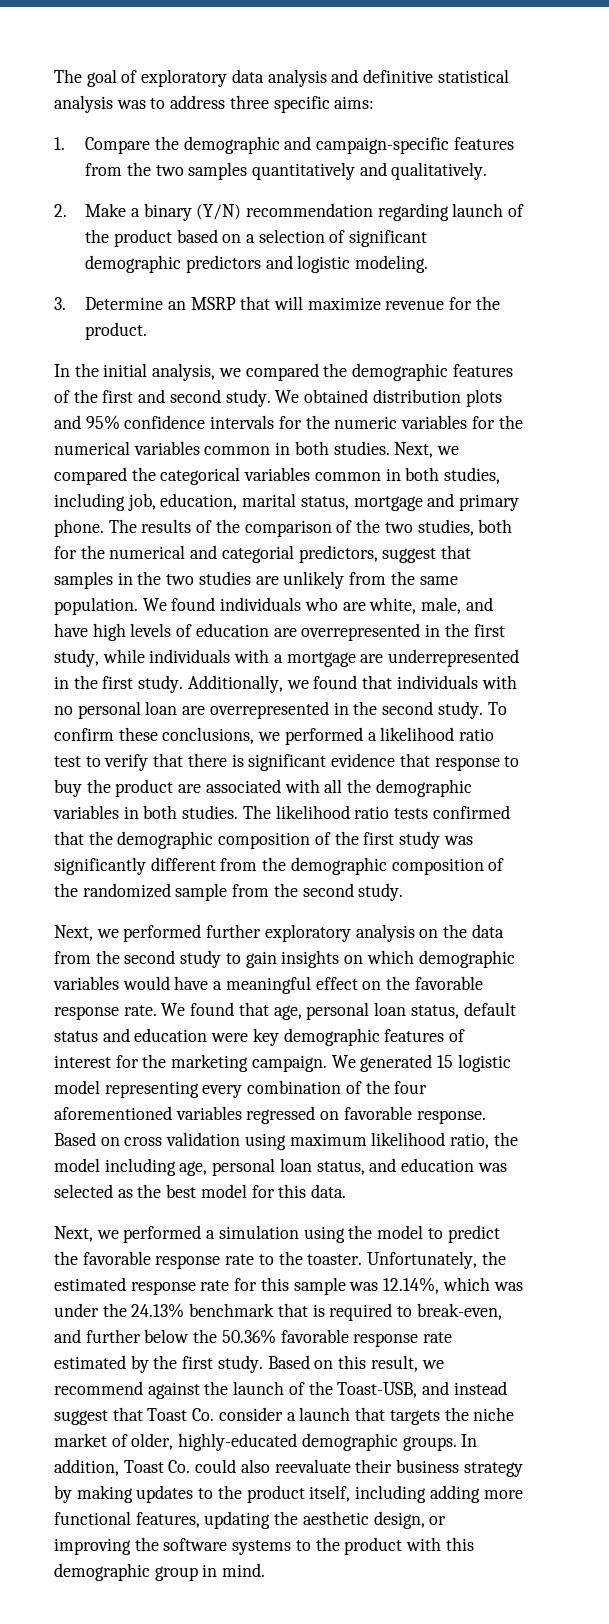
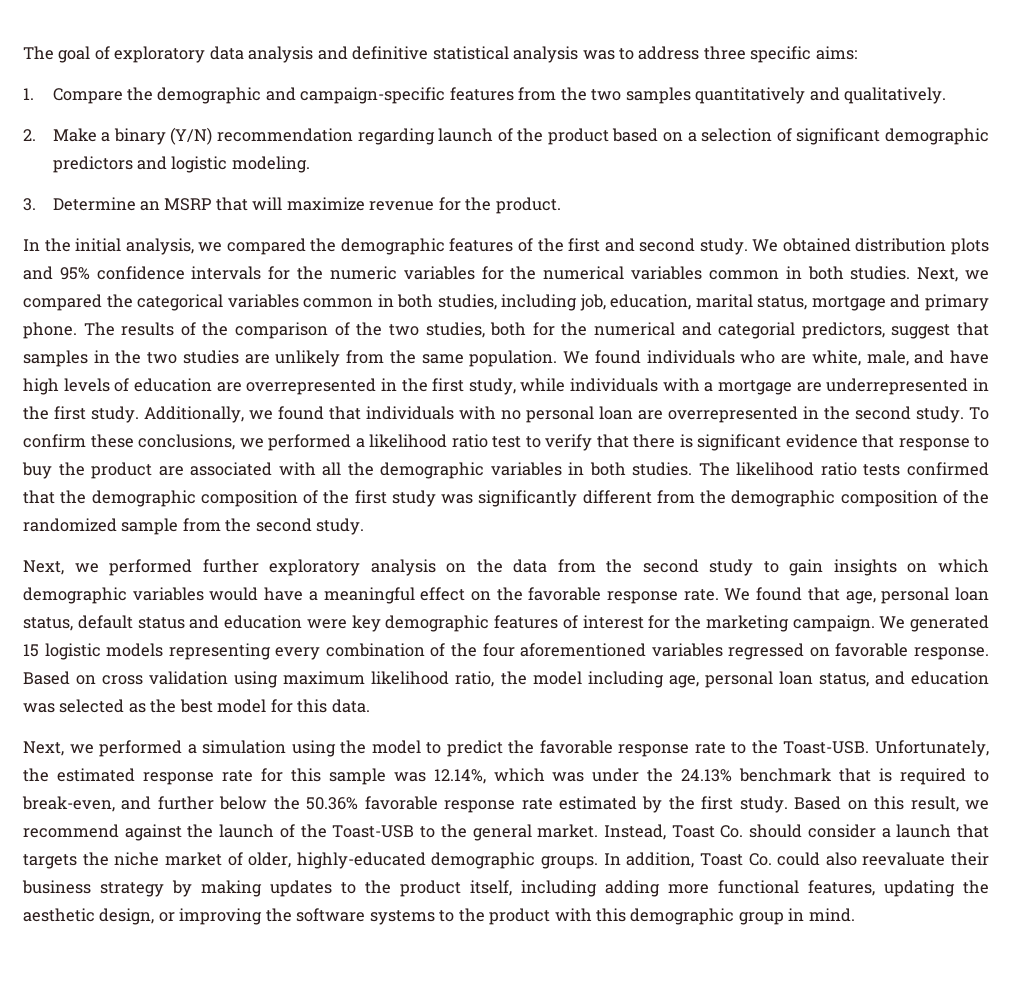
- We generated 15 logistic model representing every combination of the four aforementioned variables regressed on favorable response.
+ We generated 15 logistic models representing every combination of the four aforementioned variables regressed on favorable response.
- Next, we performed a simulation using the model to predict the favorable response rate to the toaster.
+ Next, we performed a simulation using the model to predict the favorable response rate to the Toast-USB.
- Based on this result, we recommend against the launch of the Toast-USB, and instead suggest that Toast Co. consider a launch that targets the niche market of older, highly-educated demographic groups.
+ Based on this result, we recommend against the launch of the Toast-USB to the general market. Instead, Toast Co. should consider a launch that targets the niche market of older, highly-educated demographic groups.

